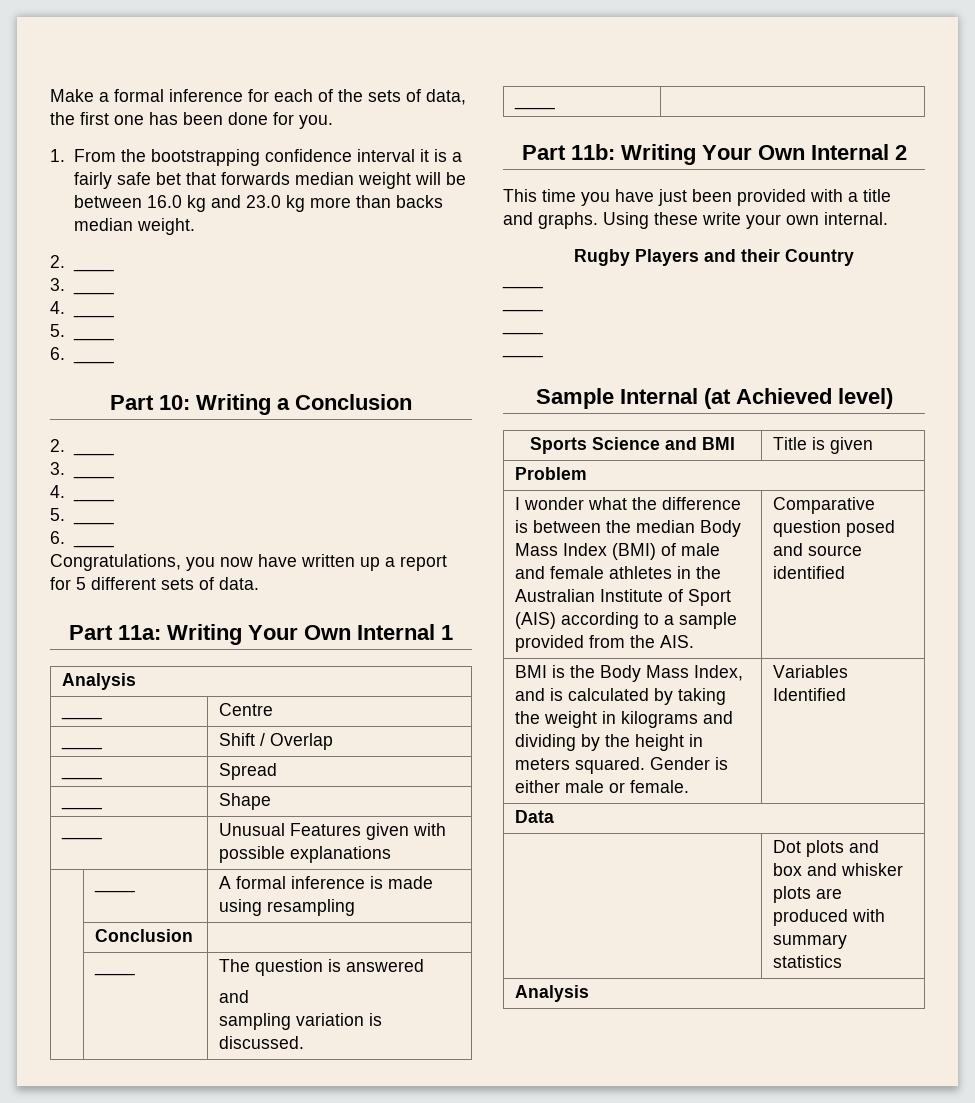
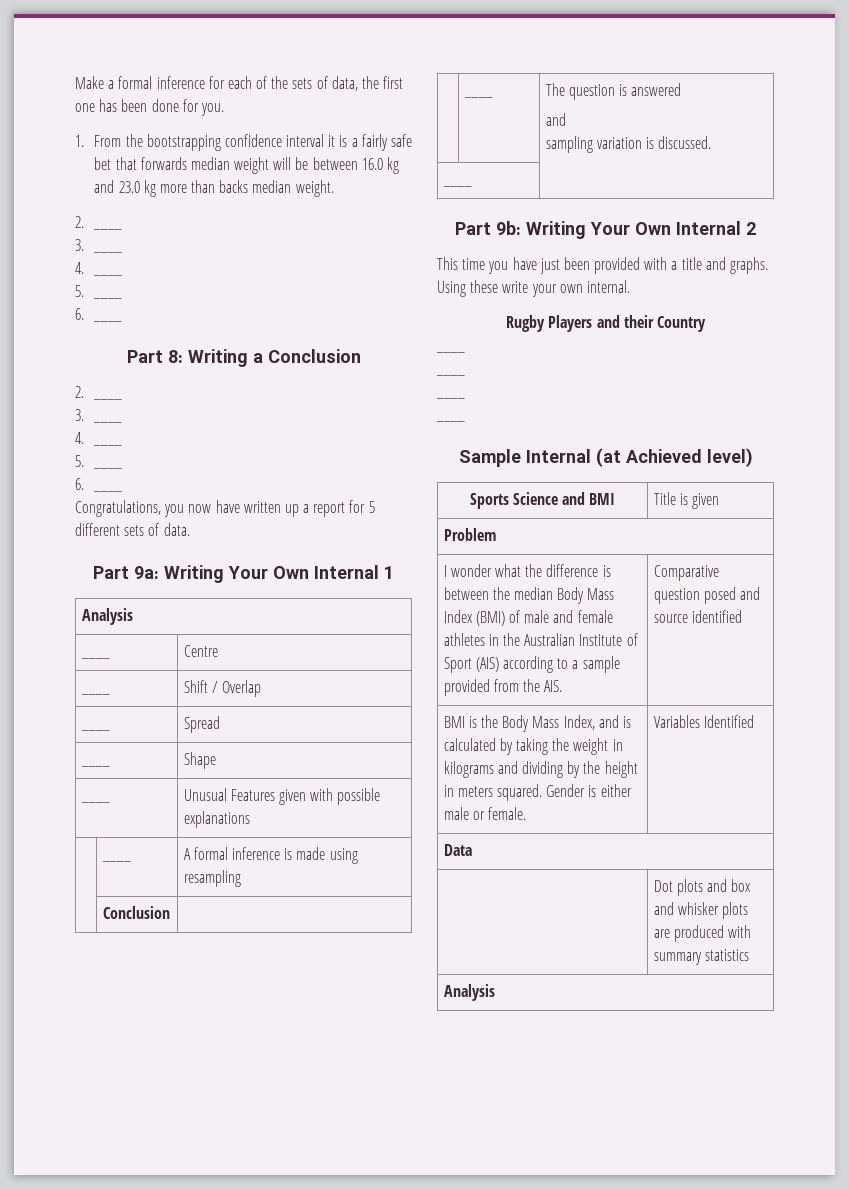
- Part 10: Writing a Conclusion
+ Part 8: Writing a Conclusion
- Part 11a: Writing Your Own Internal 1
+ Part 9a: Writing Your Own Internal 1
- Part 11b: Writing Your Own Internal 2
+ Part 9b: Writing Your Own Internal 2

